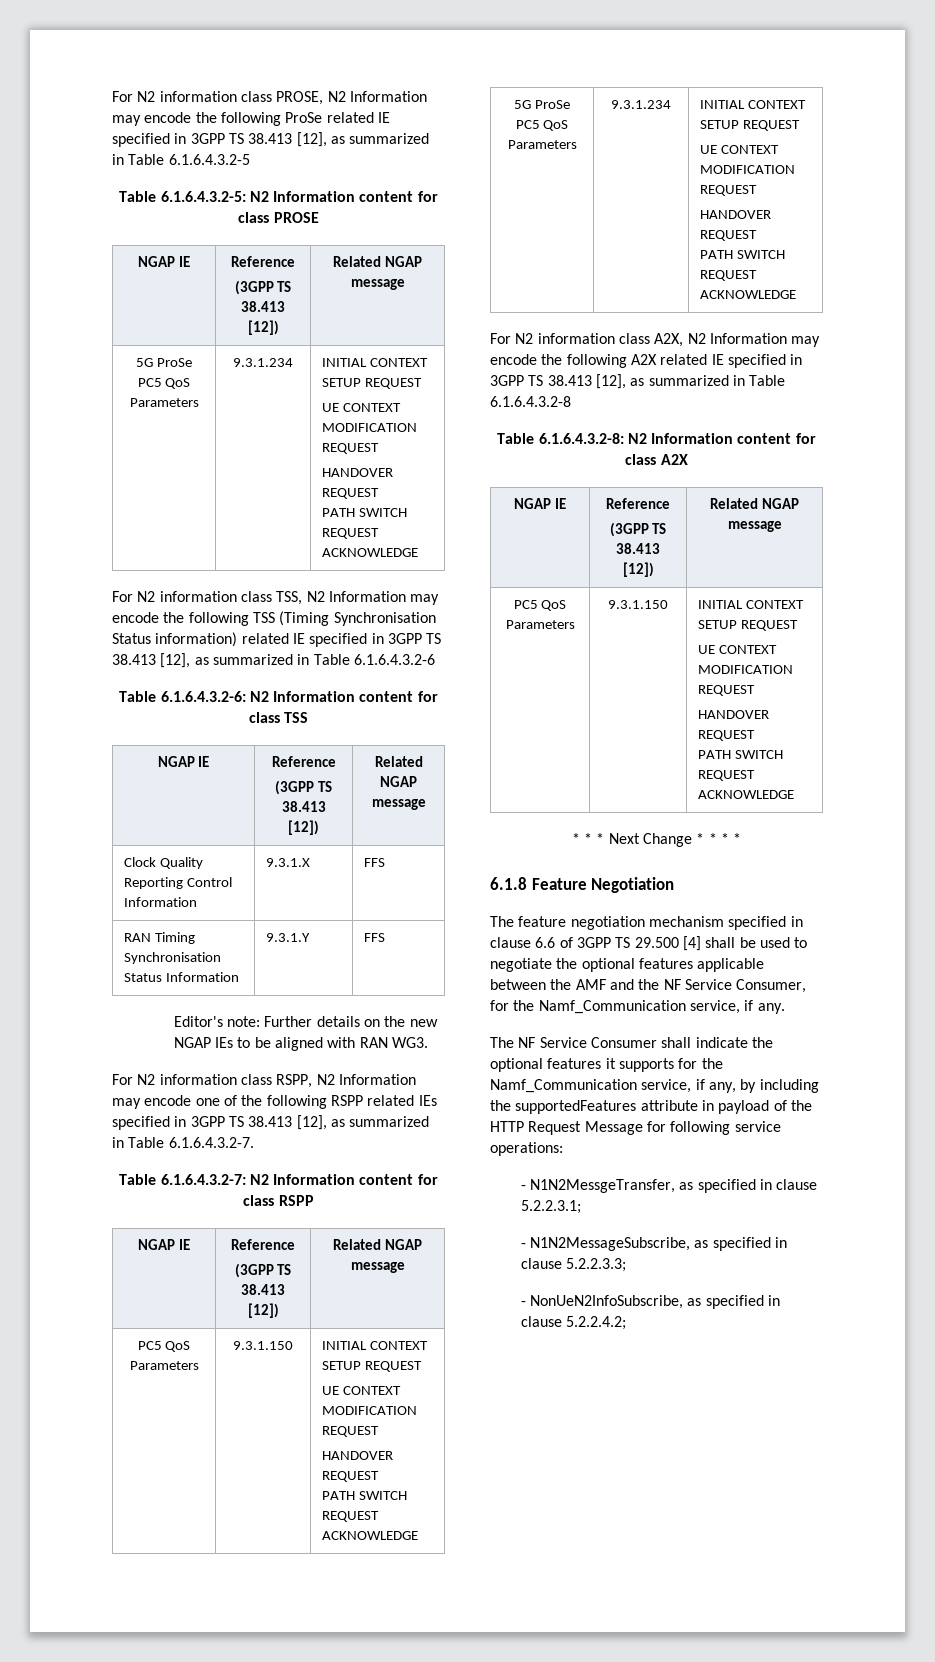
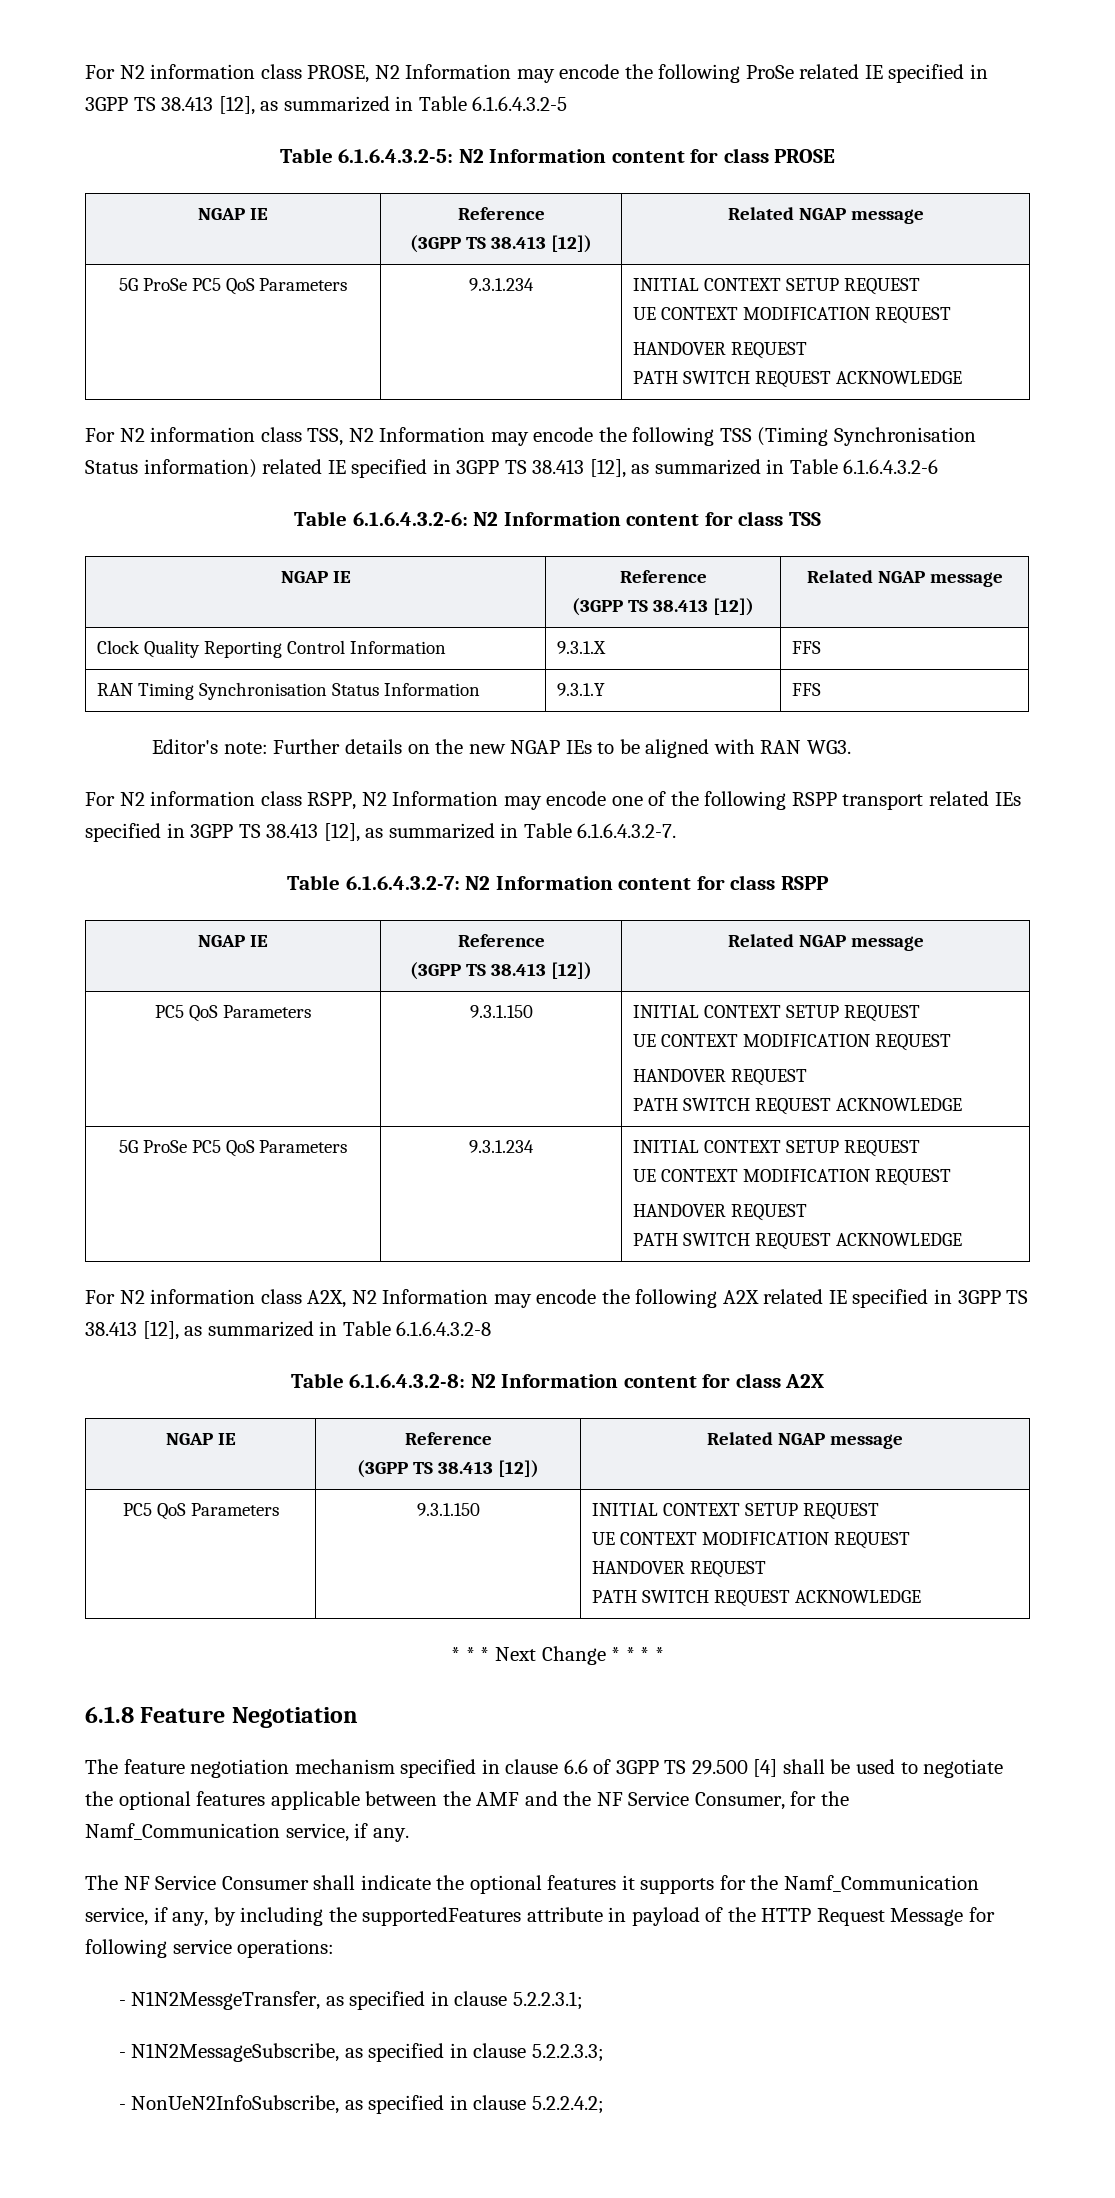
- For N2 information class RSPP, N2 Information may encode one of the following RSPP related IEs specified in 3GPP TS 38.413 [12], as summarized in Table 6.1.6.4.3.2-7.
+ For N2 information class RSPP, N2 Information may encode one of the following RSPP transport related IEs specified in 3GPP TS 38.413 [12], as summarized in Table 6.1.6.4.3.2-7.

